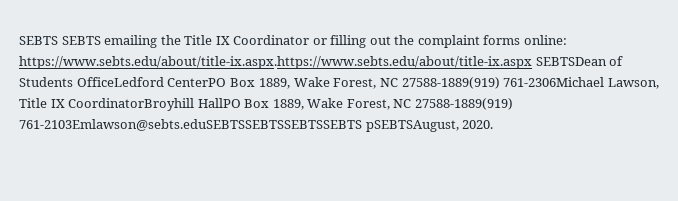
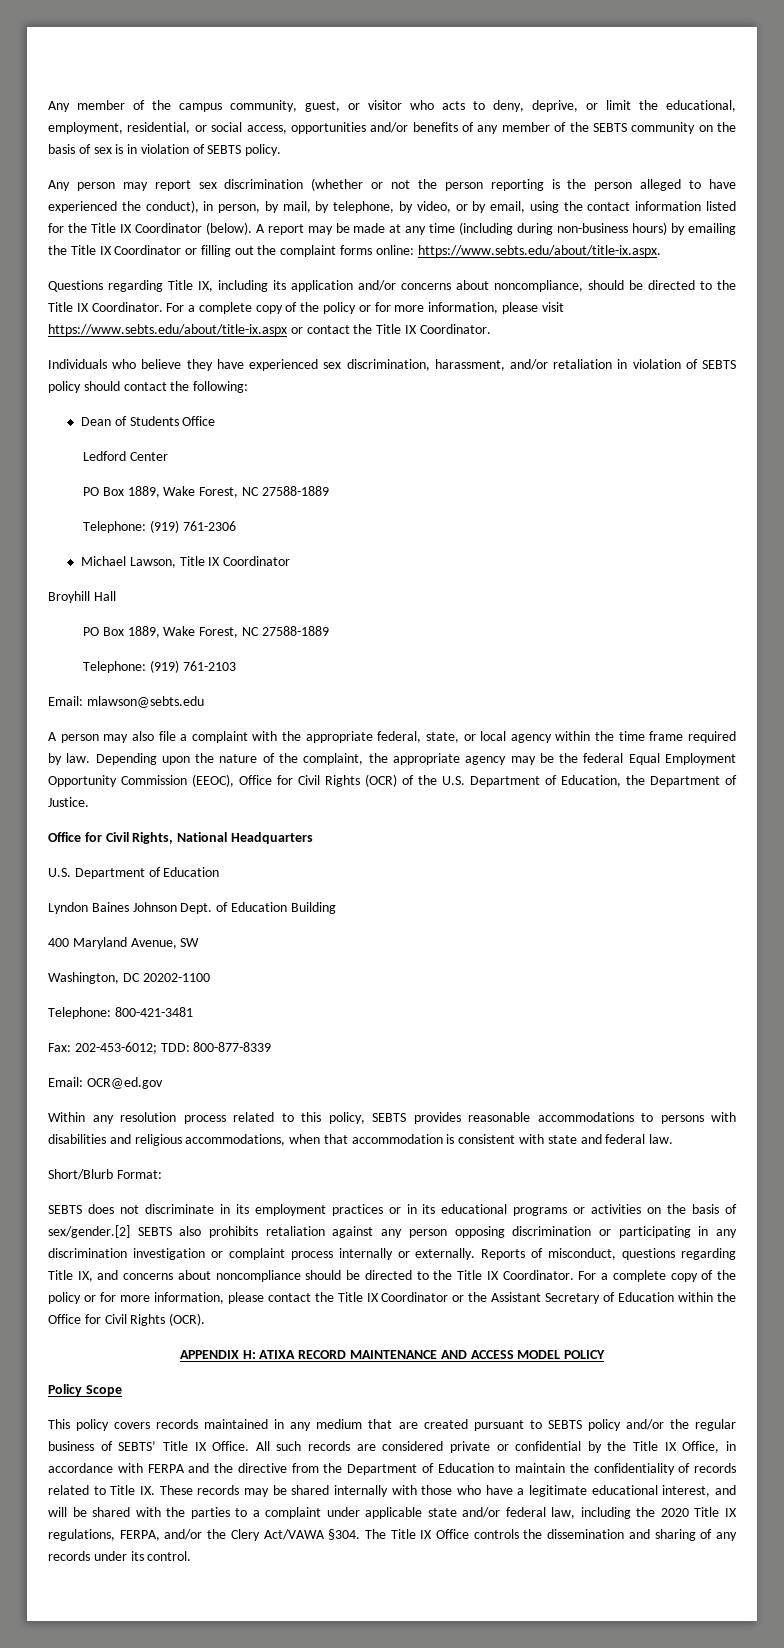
- SEBTS SEBTS emailing the Title IX Coordinator or filling out the complaint forms online: https://www.sebts.edu/about/title-ix.aspx.https://www.sebts.edu/about/title-ix.aspx SEBTSDean of Students OfficeLedford CenterPO Box 1889, Wake Forest, NC 27588-1889(919) 761-2306Michael Lawson, Title IX CoordinatorBroyhill HallPO Box 1889, Wake Forest, NC 27588-1889(919) 761-2103Emlawson@sebts.eduSEBTSSEBTSSEBTSSEBTS pSEBTSAugust, 2020.
+ Any member of the campus community, guest, or visitor who acts to deny, deprive, or limit the educational, employment, residential, or social access, opportunities and/or benefits of any member of the SEBTS community on the basis of sex is in violation of SEBTS policy.
+ Any person may report sex discrimination (whether or not the person reporting is the person alleged to have experienced the conduct), in person, by mail, by telephone, by video, or by email, using the contact information listed for the Title IX Coordinator (below). A report may be made at any time (including during non-business hours) by emailing the Title IX Coordinator or filling out the complaint forms online: https://www.sebts.edu/about/title-ix.aspx.
+ Questions regarding Title IX, including its application and/or concerns about noncompliance, should be directed to the Title IX Coordinator. For a complete copy of the policy or for more information, please visit https://www.sebts.edu/about/title-ix.aspx or contact the Title IX Coordinator.
+ Individuals who believe they have experienced sex discrimination, harassment, and/or retaliation in violation of SEBTS policy should contact the following:
+ Dean of Students Office
+ Ledford Center
+ PO Box 1889, Wake Forest, NC 27588-1889
+ Telephone: (919) 761-2306
+ Michael Lawson, Title IX Coordinator
+ Broyhill Hall
+ PO Box 1889, Wake Forest, NC 27588-1889
+ Telephone: (919) 761-2103
+ Email: mlawson@sebts.edu
+ A person may also file a complaint with the appropriate federal, state, or local agency within the time frame required by law. Depending upon the nature of the complaint, the appropriate agency may be the federal Equal Employment Opportunity Commission (EEOC), Office for Civil Rights (OCR) of the U.S. Department of Education, the Department of Justice.
+ Office for Civil Rights, National Headquarters
+ U.S. Department of Education
+ Lyndon Baines Johnson Dept. of Education Building
+ 400 Maryland Avenue, SW
+ Washington, DC 20202-1100
+ Telephone: 800-421-3481
+ Fax: 202-453-6012; TDD: 800-877-8339
+ Email: OCR@ed.gov
+ Within any resolution process related to this policy, SEBTS provides reasonable accommodations to persons with disabilities and religious accommodations, when that accommodation is consistent with state and federal law.
+ Short/Blurb Format:
+ SEBTS does not discriminate in its employment practices or in its educational programs or activities on the basis of sex/gender.[2] SEBTS also prohibits retaliation against any person opposing discrimination or participating in any discrimination investigation or complaint process internally or externally. Reports of misconduct, questions regarding Title IX, and concerns about noncompliance should be directed to the Title IX Coordinator. For a complete copy of the policy or for more information, please contact the Title IX Coordinator or the Assistant Secretary of Education within the Office for Civil Rights (OCR).
+ APPENDIX H: ATIXA RECORD MAINTENANCE AND ACCESS MODEL POLICY
+ Policy Scope
+ This policy covers records maintained in any medium that are created pursuant to SEBTS policy and/or the regular business of SEBTS’ Title IX Office. All such records are considered private or confidential by the Title IX Office, in accordance with FERPA and the directive from the Department of Education to maintain the confidentiality of records related to Title IX. These records may be shared internally with those who have a legitimate educational interest, and will be shared with the parties to a complaint under applicable state and/or federal law, including the 2020 Title IX regulations, FERPA, and/or the Clery Act/VAWA §304. The Title IX Office controls the dissemination and sharing of any records under its control.

